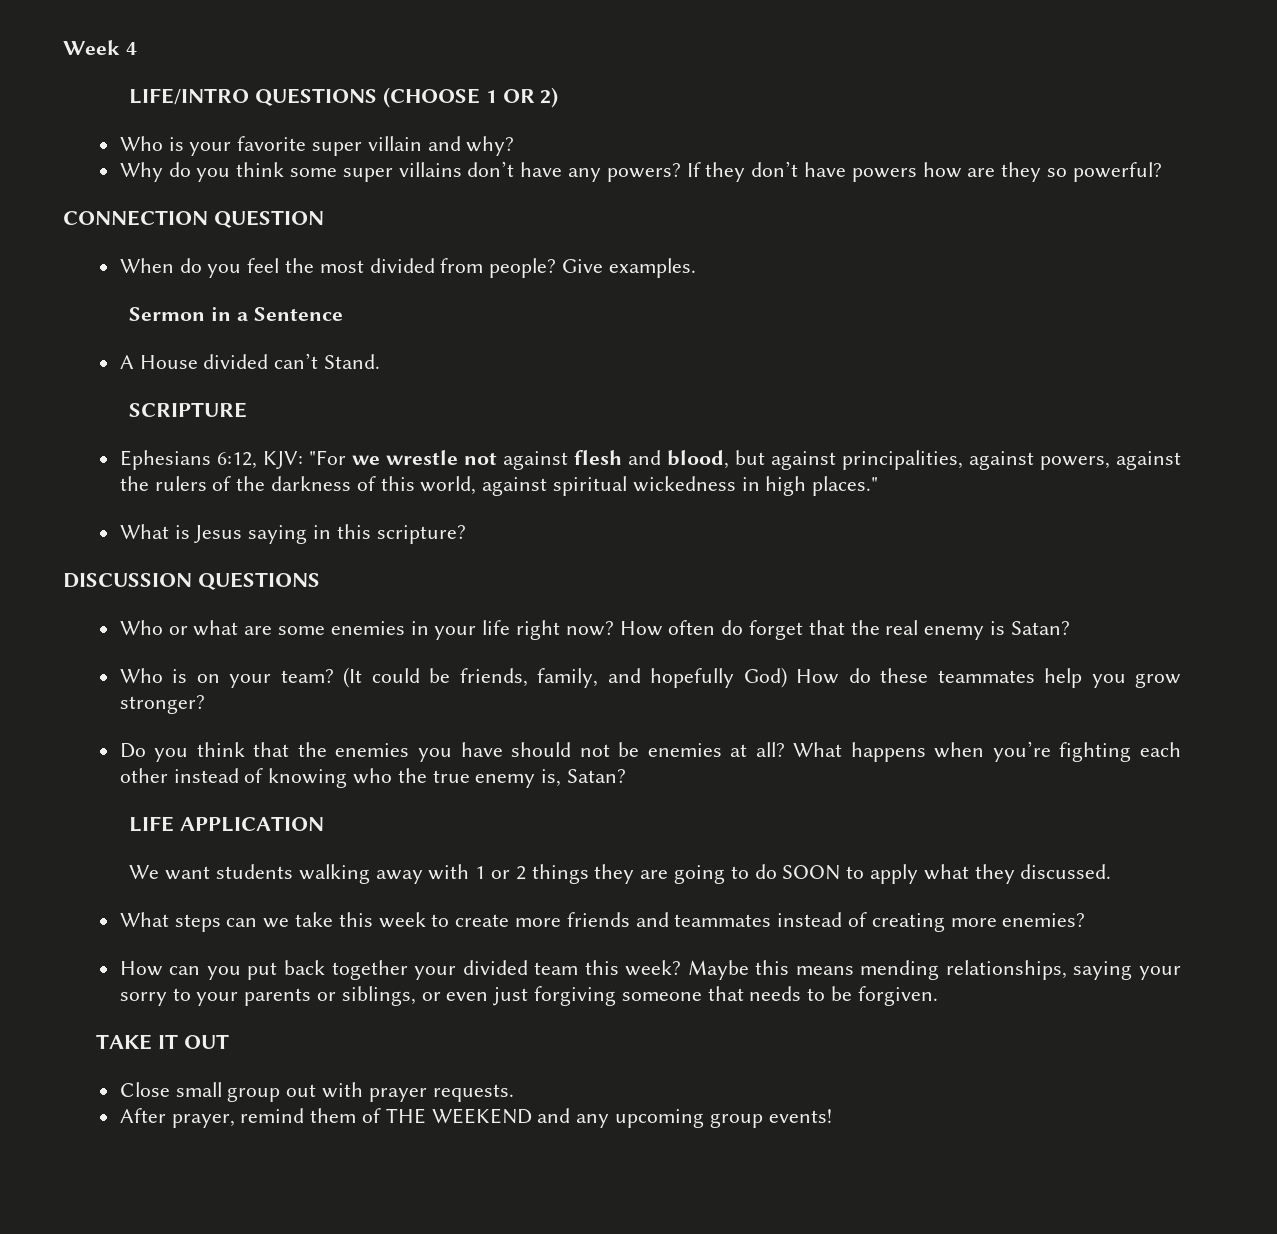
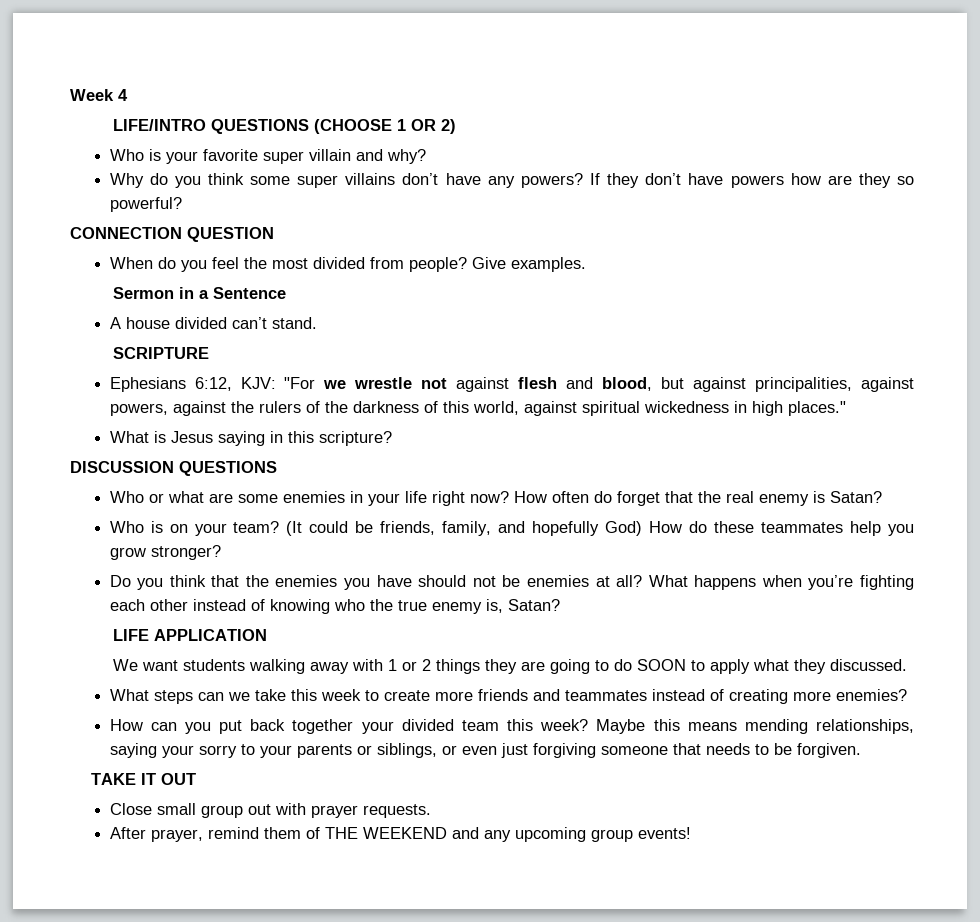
- A House divided can’t Stand.
+ A house divided can’t stand.

